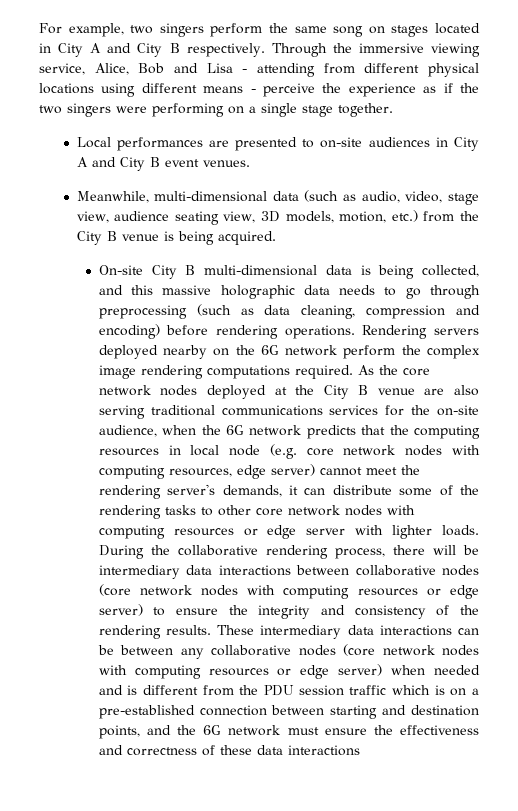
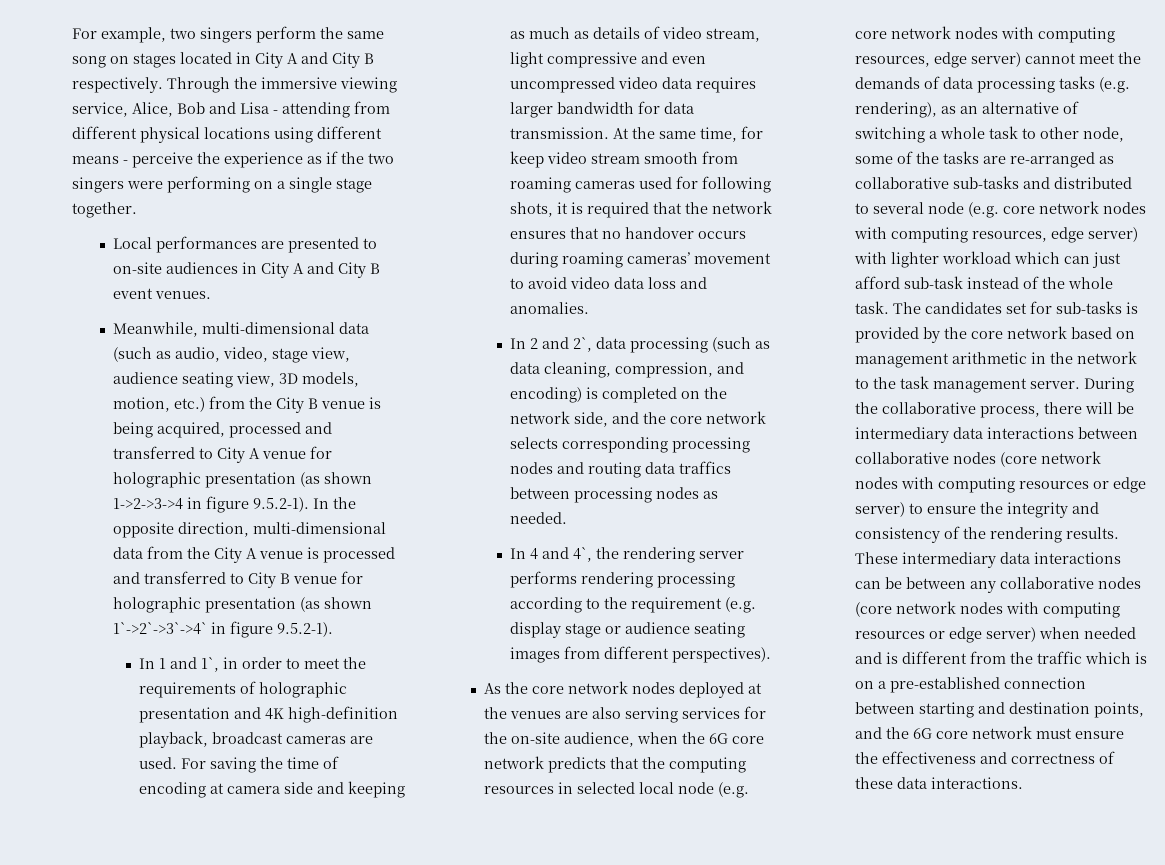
- Meanwhile, multi-dimensional data (such as audio, video, stage view, audience seating view, 3D models, motion, etc.) from the City B venue is being acquired.
- On-site City B multi-dimensional data is being collected, and this massive holographic data needs to go through preprocessing (such as data cleaning, compression and encoding) before rendering operations. Rendering servers deployed nearby on the 6G network perform the complex image rendering computations required. As the core network nodes deployed at the City B venue are also serving traditional communications services for the on-site audience, when the 6G network predicts that the computing resources in local node (e.g. core network nodes with computing resources, edge server) cannot meet the rendering server's demands, it can distribute some of the rendering tasks to other core network nodes with computing resources or edge server with lighter loads.
+ Meanwhile, multi-dimensional data (such as audio, video, stage view, audience seating view, 3D models, motion, etc.) from the City B venue is being acquired, processed and transferred to City A venue for holographic presentation (as shown 1->2->3->4 in figure 9.5.2-1). In the opposite direction, multi-dimensional data from the City A venue is processed and transferred to City B venue for holographic presentation (as shown 1`->2`->3`->4` in figure 9.5.2-1).
+ In 1 and 1`, in order to meet the requirements of holographic presentation and 4K high-definition playback, broadcast cameras are used. For saving the time of encoding at camera side and keeping as much as details of video stream, light compressive and even uncompressed video data requires larger bandwidth for data transmission. At the same time, for keep video stream smooth from roaming cameras used for following shots, it is required that the network ensures that no handover occurs during roaming cameras’ movement to avoid video data loss and anomalies.
+ In 2 and 2`, data processing (such as data cleaning, compression, and encoding) is completed on the network side, and the core network selects corresponding processing nodes and routing data traffics between processing nodes as needed.
+ In 4 and 4`, the rendering server performs rendering processing according to the requirement (e.g. display stage or audience seating images from different perspectives).
+ As the core network nodes deployed at the venues are also serving services for the on-site audience, when the 6G core network predicts that the computing resources in selected local node (e.g. core network nodes with computing resources, edge server) cannot meet the demands of data processing tasks (e.g. rendering), as an alternative of switching a whole task to other node, some of the tasks are re-arranged as collaborative sub-tasks and distributed to several node (e.g. core network nodes with computing resources, edge server) with lighter workload which can just afford sub-task instead of the whole task. The candidates set for sub-tasks is provided by the core network based on management arithmetic in the network to the task management server.
- During the collaborative rendering process, there will be intermediary data interactions between collaborative nodes (core network nodes with computing resources or edge server) to ensure the integrity and consistency of the rendering results.
+ During the collaborative process, there will be intermediary data interactions between collaborative nodes (core network nodes with computing resources or edge server) to ensure the integrity and consistency of the rendering results.
- These intermediary data interactions can be between any collaborative nodes (core network nodes with computing resources or edge server) when needed and is different from the PDU session traffic which is on a pre-established connection between starting and destination points, and the 6G network must ensure the effectiveness and correctness of these data interactions
+ These intermediary data interactions can be between any collaborative nodes (core network nodes with computing resources or edge server) when needed and is different from the traffic which is on a pre-established connection between starting and destination points, and the 6G core network must ensure the effectiveness and correctness of these data interactions.

